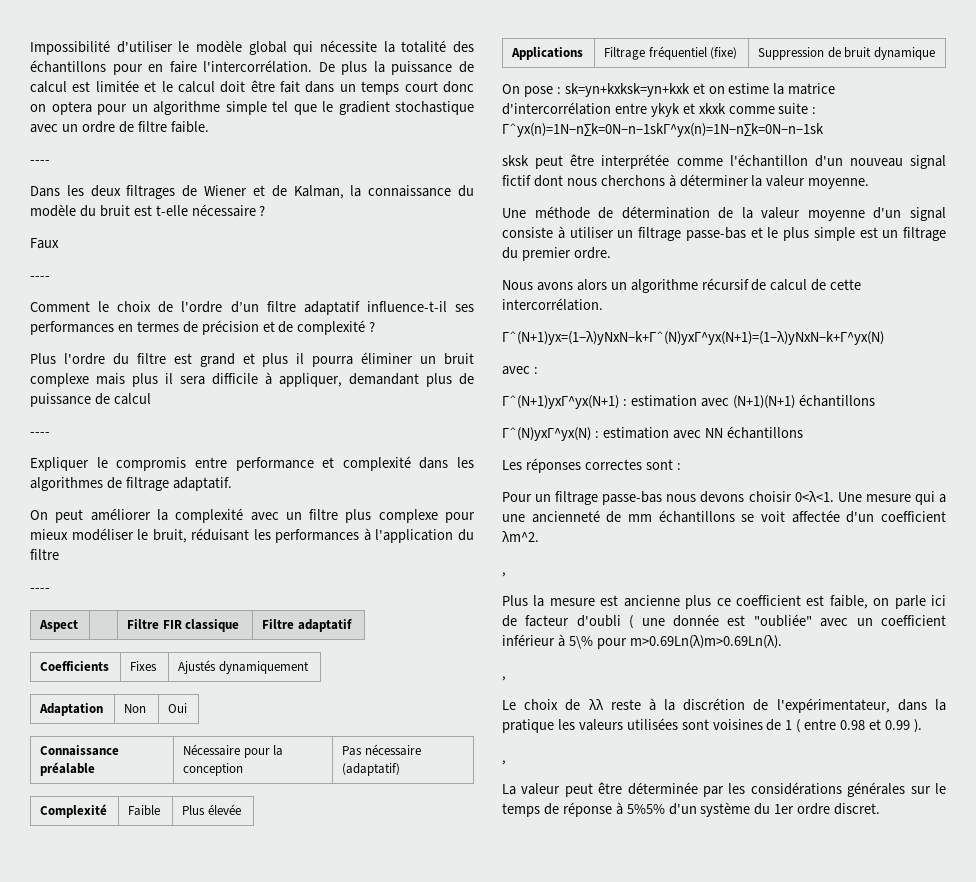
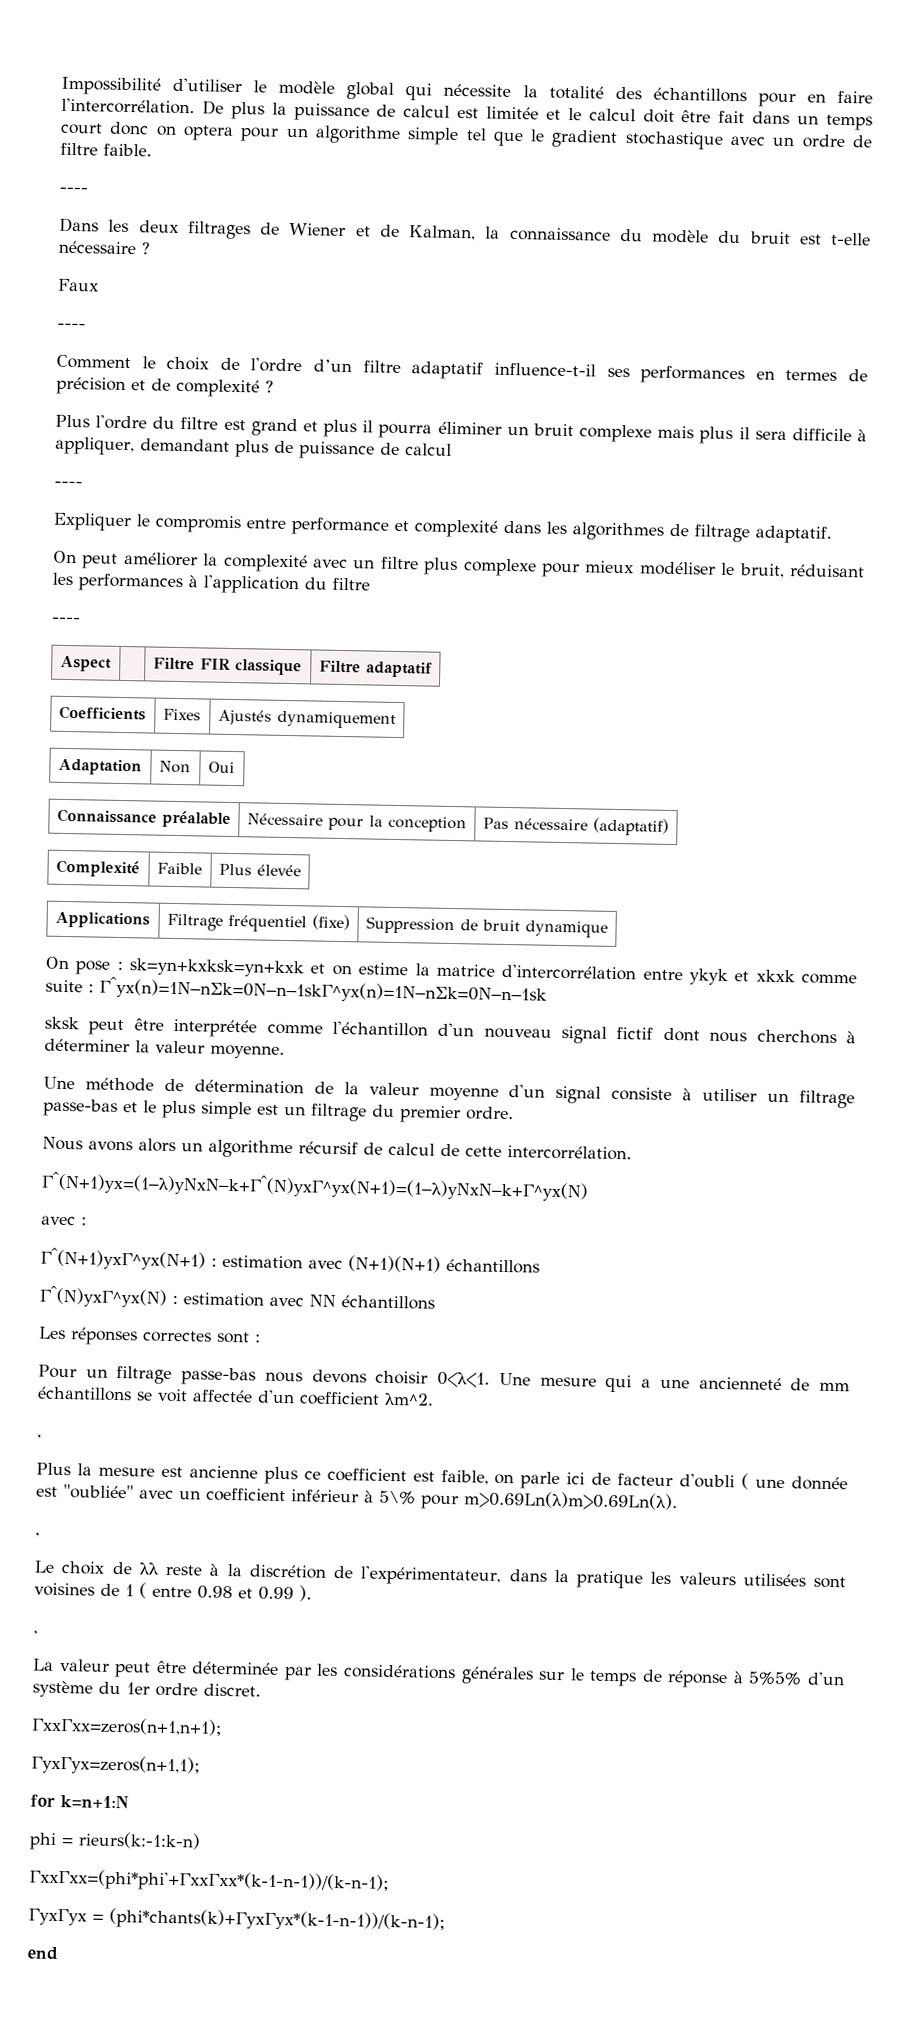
+ ΓxxΓxx=zeros(n+1,n+1);
+ ΓyxΓyx=zeros(n+1,1);
+ for k=n+1:N
+ phi = rieurs(k:-1:k-n)
+ ΓxxΓxx=(phi*phi'+ΓxxΓxx*(k-1-n-1))/(k-n-1);
+ ΓyxΓyx = (phi*chants(k)+ΓyxΓyx*(k-1-n-1))/(k-n-1);
+ end

